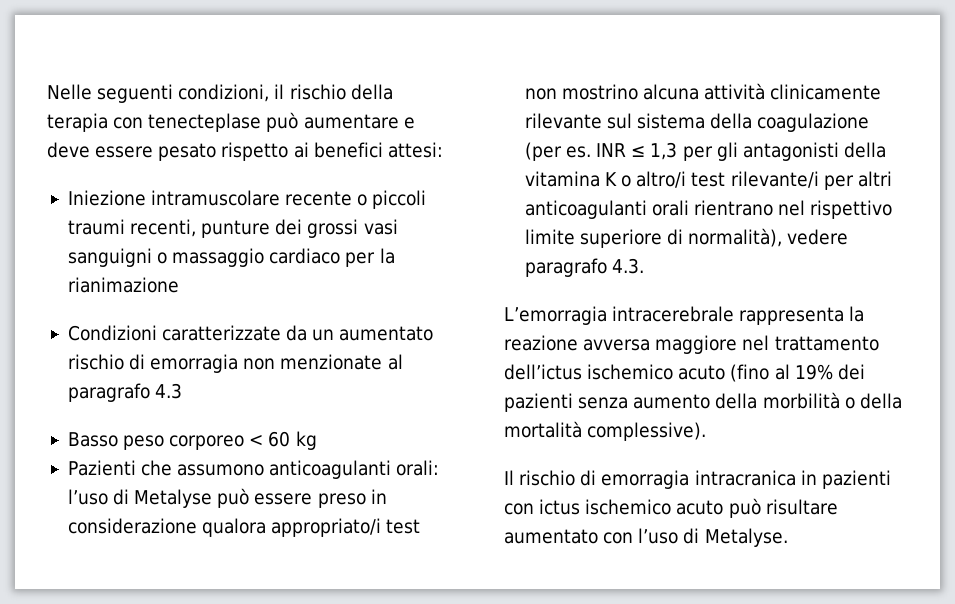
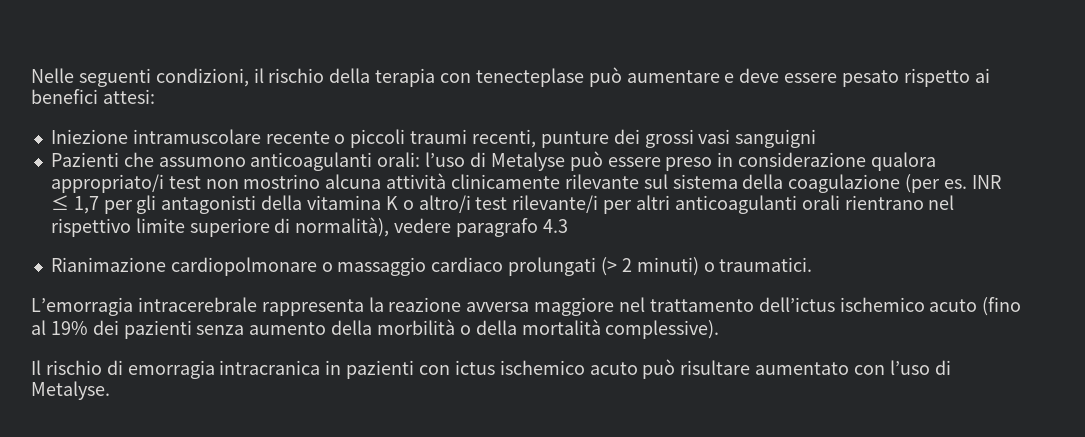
- Iniezione intramuscolare recente o piccoli traumi recenti, punture dei grossi vasi sanguigni o massaggio cardiaco per la rianimazione
- Condizioni caratterizzate da un aumentato rischio di emorragia non menzionate al paragrafo 4.3
- Basso peso corporeo < 60 kg
+ Iniezione intramuscolare recente o piccoli traumi recenti, punture dei grossi vasi sanguigni
- INR ≤ 1,3 per gli antagonisti della vitamina K o altro/i test rilevante/i per altri anticoagulanti orali rientrano nel rispettivo limite superiore di normalità), vedere paragrafo 4.3.
+ INR ≤ 1,7 per gli antagonisti della vitamina K o altro/i test rilevante/i per altri anticoagulanti orali rientrano nel rispettivo limite superiore di normalità), vedere paragrafo 4.3
+ Rianimazione cardiopolmonare o massaggio cardiaco prolungati (> 2 minuti) o traumatici.

